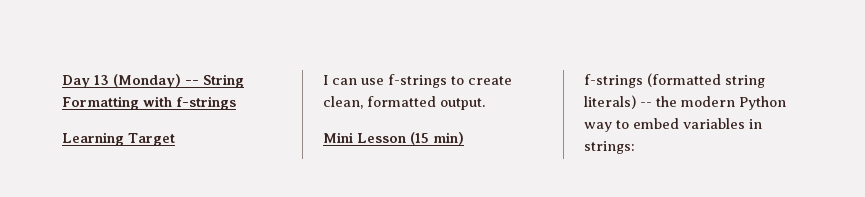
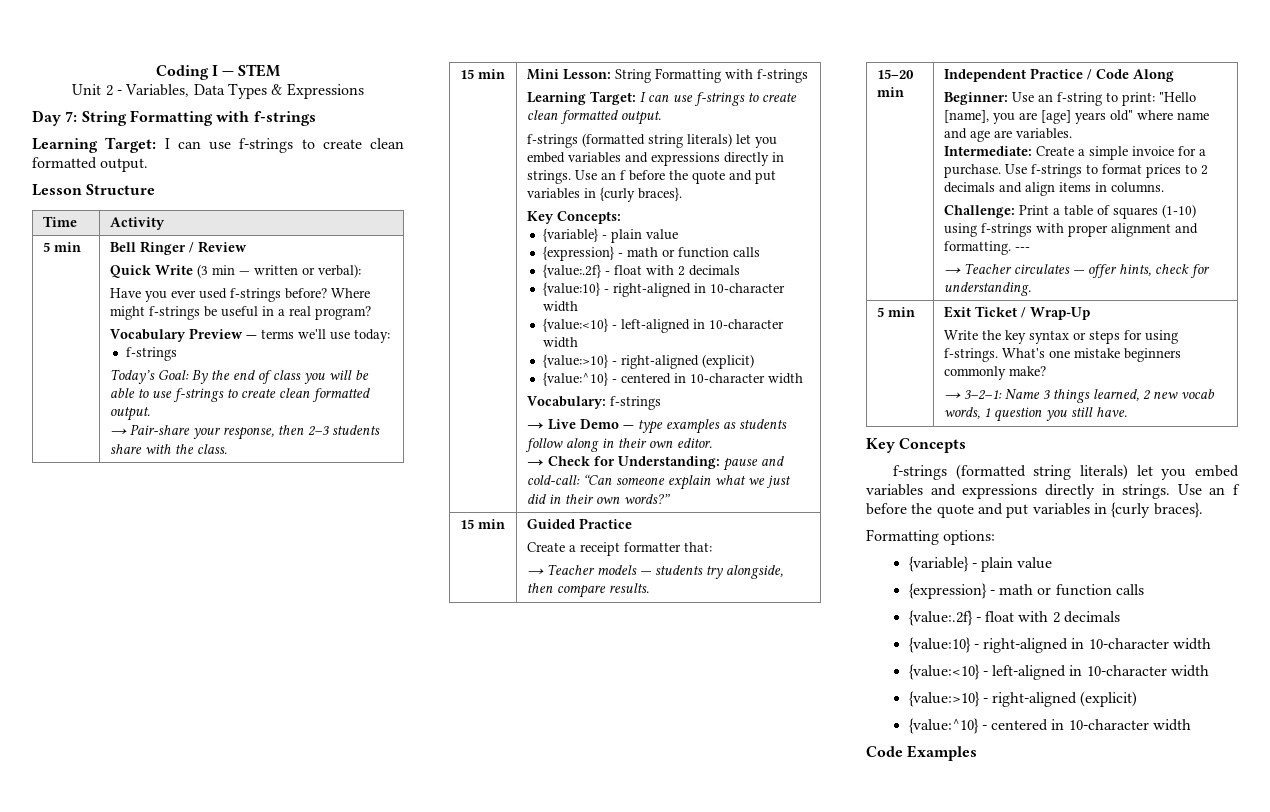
- Day 13 (Monday) -- String Formatting with f-strings
- Learning Target
- I can use f-strings to create clean, formatted output.
- Mini Lesson (15 min)
- f-strings (formatted string literals) -- the modern Python way to embed variables in strings:
+ Coding I — STEM
+ Unit 2 - Variables, Data Types & Expressions
+ Day 7: String Formatting with f-strings
+ Learning Target: I can use f-strings to create clean formatted output.
+ Lesson Structure
+ Time | Activity
+ 5 min | Bell Ringer / Review
+ Quick Write (3 min — written or verbal):
+ Have you ever used f-strings before? Where might f-strings be useful in a real program?
+ Vocabulary Preview — terms we'll use today:
+ f-strings
+ Today’s Goal: By the end of class you will be able to use f-strings to create clean formatted output.
+ → Pair-share your response, then 2–3 students share with the class.
+ 15 min | Mini Lesson: String Formatting with f-strings
+ Learning Target: I can use f-strings to create clean formatted output.
+ f-strings (formatted string literals) let you embed variables and expressions directly in strings. Use an f before the quote and put variables in {curly braces}.
+ Key Concepts:
+ {variable} - plain value
+ {expression} - math or function calls
+ {value:.2f} - float with 2 decimals
+ {value:10} - right-aligned in 10-character width
+ {value:<10} - left-aligned in 10-character width
+ {value:>10} - right-aligned (explicit)
+ {value:^10} - centered in 10-character width
+ Vocabulary: f-strings
+ → Live Demo — type examples as students follow along in their own editor.
+ → Check for Understanding: pause and cold-call: “Can someone explain what we just did in their own words?”
+ 15 min | Guided Practice
+ Create a receipt formatter that:
+ → Teacher models — students try alongside, then compare results.
+ 15–20 min | Independent Practice / Code Along
+ Beginner: Use an f-string to print: "Hello [name], you are [age] years old" where name and age are variables.
+ Intermediate: Create a simple invoice for a purchase. Use f-strings to format prices to 2 decimals and align items in columns.
+ Challenge: Print a table of squares (1-10) using f-strings with proper alignment and formatting. ---
+ → Teacher circulates — offer hints, check for understanding.
+ 5 min | Exit Ticket / Wrap-Up
+ Write the key syntax or steps for using f-strings. What's one mistake beginners commonly make?
+ → 3–2–1: Name 3 things learned, 2 new vocab words, 1 question you still have.
+ Key Concepts
+ f-strings (formatted string literals) let you embed variables and expressions directly in strings. Use an f before the quote and put variables in {curly braces}.
+ Formatting options:
+ {variable} - plain value
+ {expression} - math or function calls
+ {value:.2f} - float with 2 decimals
+ {value:10} - right-aligned in 10-character width
+ {value:<10} - left-aligned in 10-character width
+ {value:>10} - right-aligned (explicit)
+ {value:^10} - centered in 10-character width
+ Code Examples

